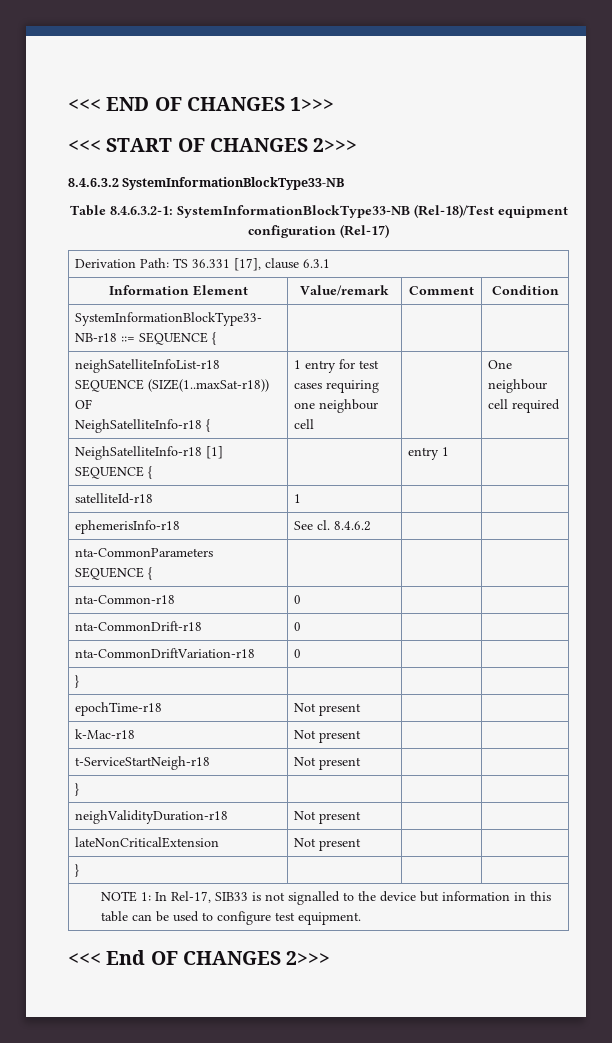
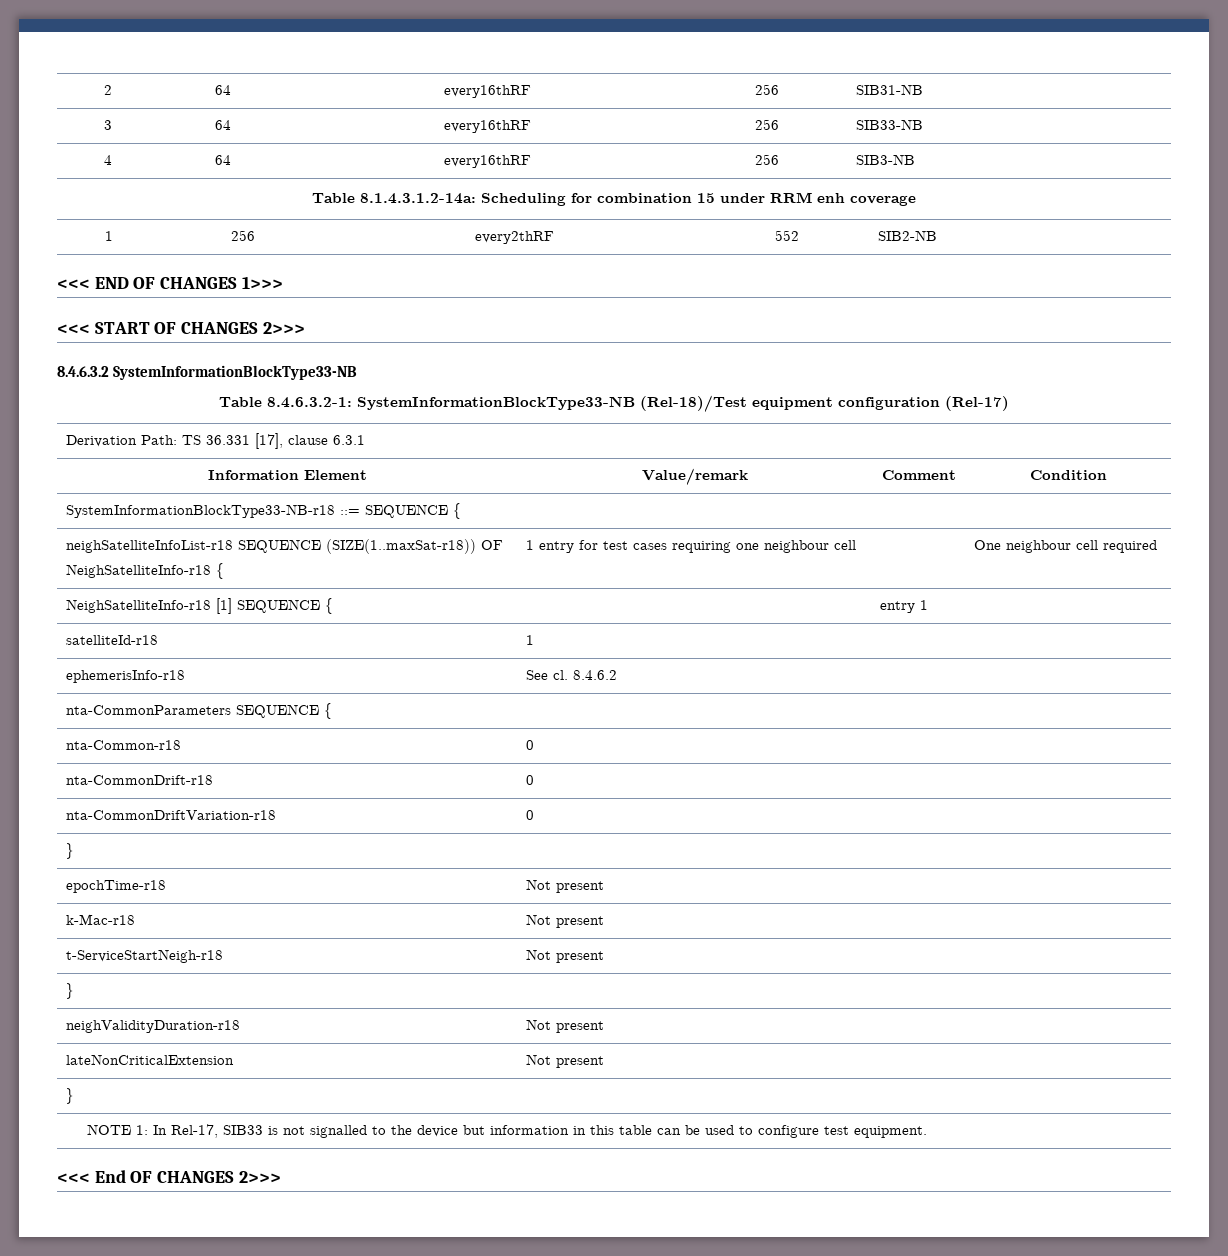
+ 2 | 64 | every16thRF | 256 | SIB31-NB
+ 3 | 64 | every16thRF | 256 | SIB33-NB
+ 4 | 64 | every16thRF | 256 | SIB3-NB
+ Table 8.1.4.3.1.2-14a: Scheduling for combination 15 under RRM enh coverage
+ 1 | 256 | every2thRF | 552 | SIB2-NB

